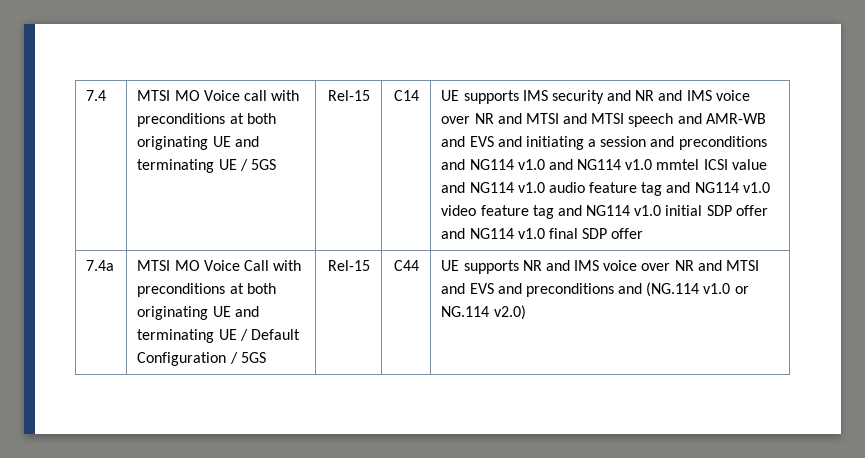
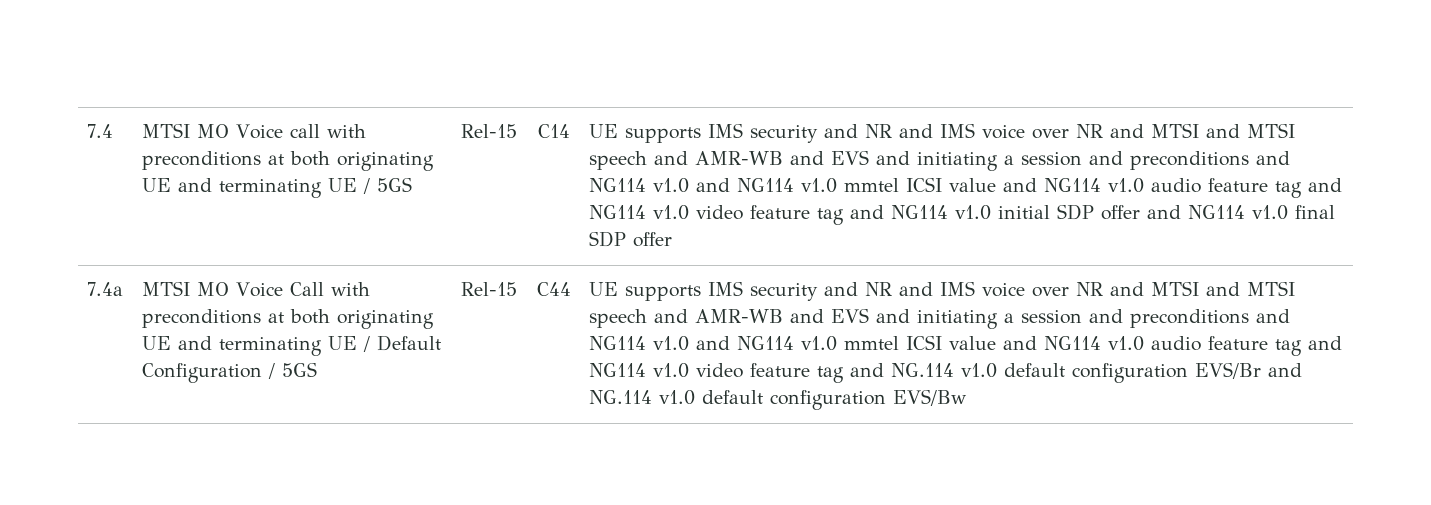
- UE supports NR and IMS voice over NR and MTSI and EVS and preconditions and (NG.114 v1.0 or NG.114 v2.0)
+ UE supports IMS security and NR and IMS voice over NR and MTSI and MTSI speech and AMR-WB and EVS and initiating a session and preconditions and NG114 v1.0 and NG114 v1.0 mmtel ICSI value and NG114 v1.0 audio feature tag and NG114 v1.0 video feature tag and NG.114 v1.0 default configuration EVS/Br and NG.114 v1.0 default configuration EVS/Bw

